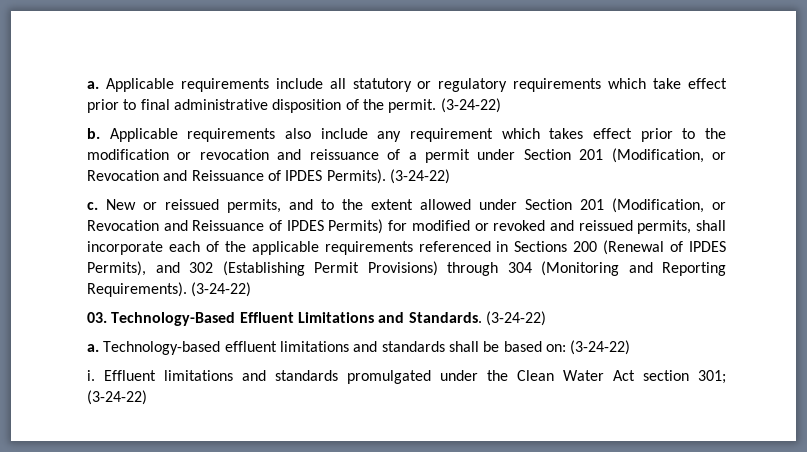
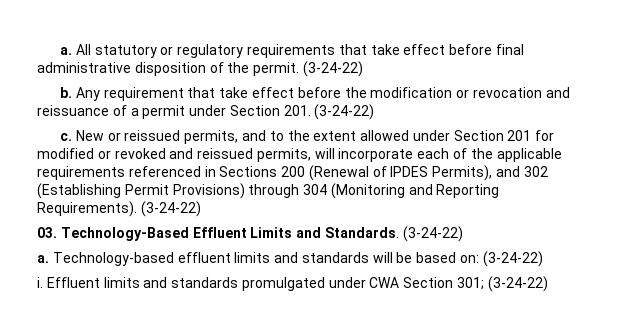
- a. Applicable requirements include all statutory or regulatory requirements which take effect prior to final administrative disposition of the permit.
+ a. All statutory or regulatory requirements that take effect before final administrative disposition of the permit.
- Applicable requirements also include any requirement which takes effect prior to the modification or revocation and reissuance of a permit under Section 201 (Modification, or Revocation and Reissuance of IPDES Permits). (3-24-22)
+ Any requirement that take effect before the modification or revocation and reissuance of a permit under Section 201. (3-24-22)
- New or reissued permits, and to the extent allowed under Section 201 (Modification, or Revocation and Reissuance of IPDES Permits) for modified or revoked and reissued permits, shall incorporate each of the applicable requirements referenced in Sections 200 (Renewal of IPDES Permits), and 302 (Establishing Permit Provisions) through 304 (Monitoring and Reporting Requirements).
+ New or reissued permits, and to the extent allowed under Section 201 for modified or revoked and reissued permits, will incorporate each of the applicable requirements referenced in Sections 200 (Renewal of IPDES Permits), and 302 (Establishing Permit Provisions) through 304 (Monitoring and Reporting Requirements).
- 03. Technology-Based Effluent Limitations and Standards.
+ 03. Technology-Based Effluent Limits and Standards.
- Technology-based effluent limitations and standards shall be based on: (3-24-22)
+ Technology-based effluent limits and standards will be based on: (3-24-22)
- Effluent limitations and standards promulgated under the Clean Water Act section 301; (3-24-22)
+ Effluent limits and standards promulgated under CWA Section 301; (3-24-22)

